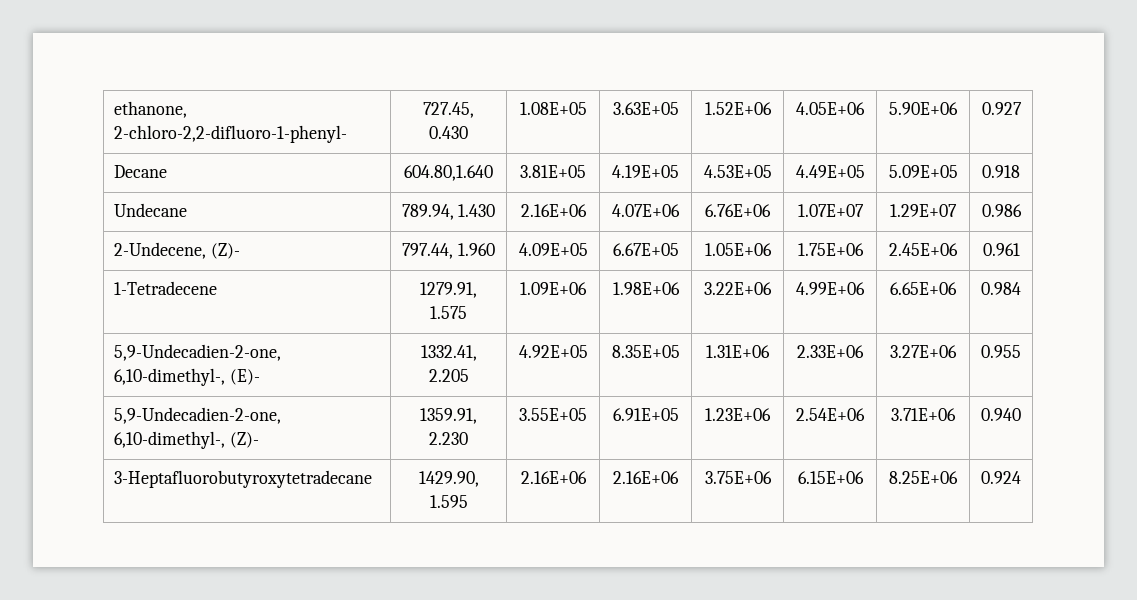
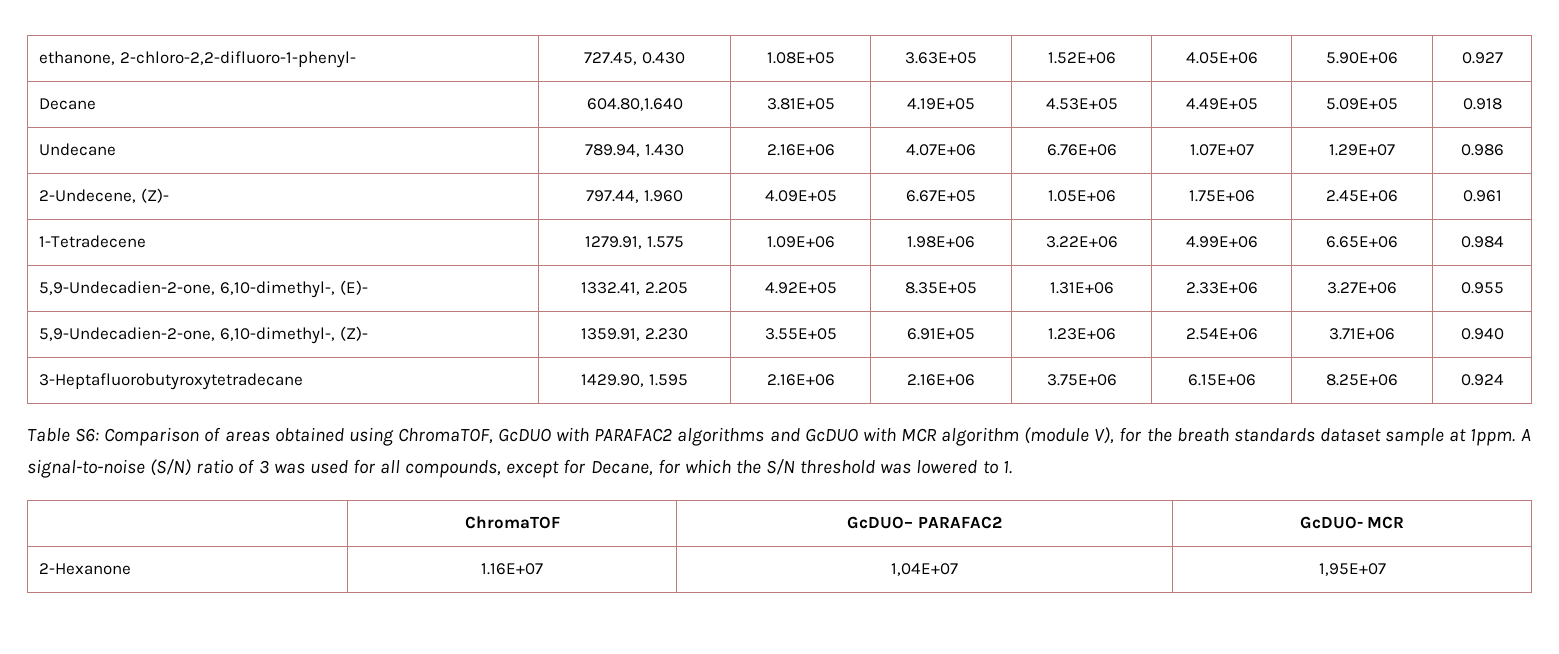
+ Table S6: Comparison of areas obtained using ChromaTOF, GcDUO with PARAFAC2 algorithms and GcDUO with MCR algorithm (module V), for the breath standards dataset sample at 1ppm. A signal-to-noise (S/N) ratio of 3 was used for all compounds, except for Decane, for which the S/N threshold was lowered to 1.
+ | ChromaTOF | GcDUO– PARAFAC2 | GcDUO- MCR
+ 2-Hexanone | 1.16E+07 | 1,04E+07 | 1,95E+07

